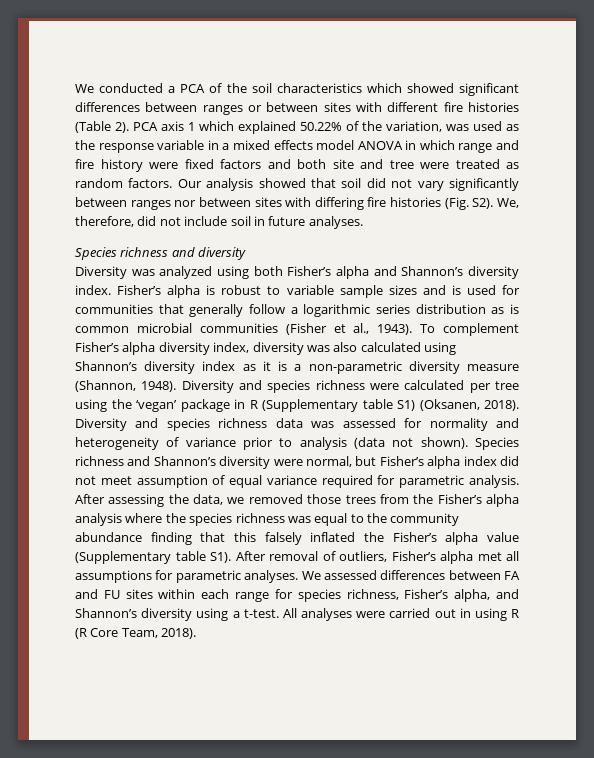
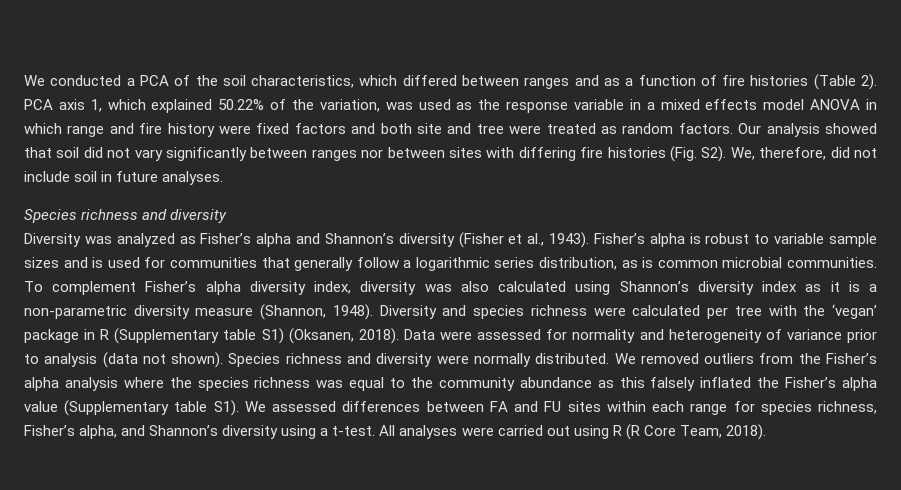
- We conducted a PCA of the soil characteristics which showed significant differences between ranges or between sites with different fire histories (Table 2).
+ We conducted a PCA of the soil characteristics, which differed between ranges and as a function of fire histories (Table 2).
- PCA axis 1 which explained 50.22% of the variation, was used as the response variable in a mixed effects model ANOVA in which range and fire history were fixed factors and both site and tree were treated as random factors.
+ PCA axis 1, which explained 50.22% of the variation, was used as the response variable in a mixed effects model ANOVA in which range and fire history were fixed factors and both site and tree were treated as random factors.
- Diversity was analyzed using both Fisher’s alpha and Shannon’s diversity index.
+ Diversity was analyzed as Fisher’s alpha and Shannon’s diversity (Fisher et al., 1943).
- Fisher’s alpha is robust to variable sample sizes and is used for communities that generally follow a logarithmic series distribution as is common microbial communities (Fisher et al., 1943).
+ Fisher’s alpha is robust to variable sample sizes and is used for communities that generally follow a logarithmic series distribution, as is common microbial communities.
- Diversity and species richness were calculated per tree using the ‘vegan’ package in R (Supplementary table S1) (Oksanen, 2018).
+ Diversity and species richness were calculated per tree with the ‘vegan’ package in R (Supplementary table S1) (Oksanen, 2018).
- Diversity and species richness data was assessed for normality and heterogeneity of variance prior to analysis (data not shown).
+ Data were assessed for normality and heterogeneity of variance prior to analysis (data not shown).
- Species richness and Shannon’s diversity were normal, but Fisher’s alpha index did not meet assumption of equal variance required for parametric analysis. After assessing the data, we removed those trees from the Fisher’s alpha analysis where the species richness was equal to the community abundance finding that this falsely inflated the Fisher’s alpha value (Supplementary table S1). After removal of outliers, Fisher’s alpha met all assumptions for parametric analyses. We assessed differences between FA and FU sites within each range for species richness, Fisher’s alpha, and Shannon’s diversity using a t-test.
+ Species richness and diversity were normally distributed. We removed outliers from the Fisher’s alpha analysis where the species richness was equal to the community abundance as this falsely inflated the Fisher’s alpha value (Supplementary table S1). We assessed differences between FA and FU sites within each range for species richness, Fisher’s alpha, and Shannon’s diversity using a t-test.
- All analyses were carried out in using R (R Core Team, 2018).
+ All analyses were carried out using R (R Core Team, 2018).

